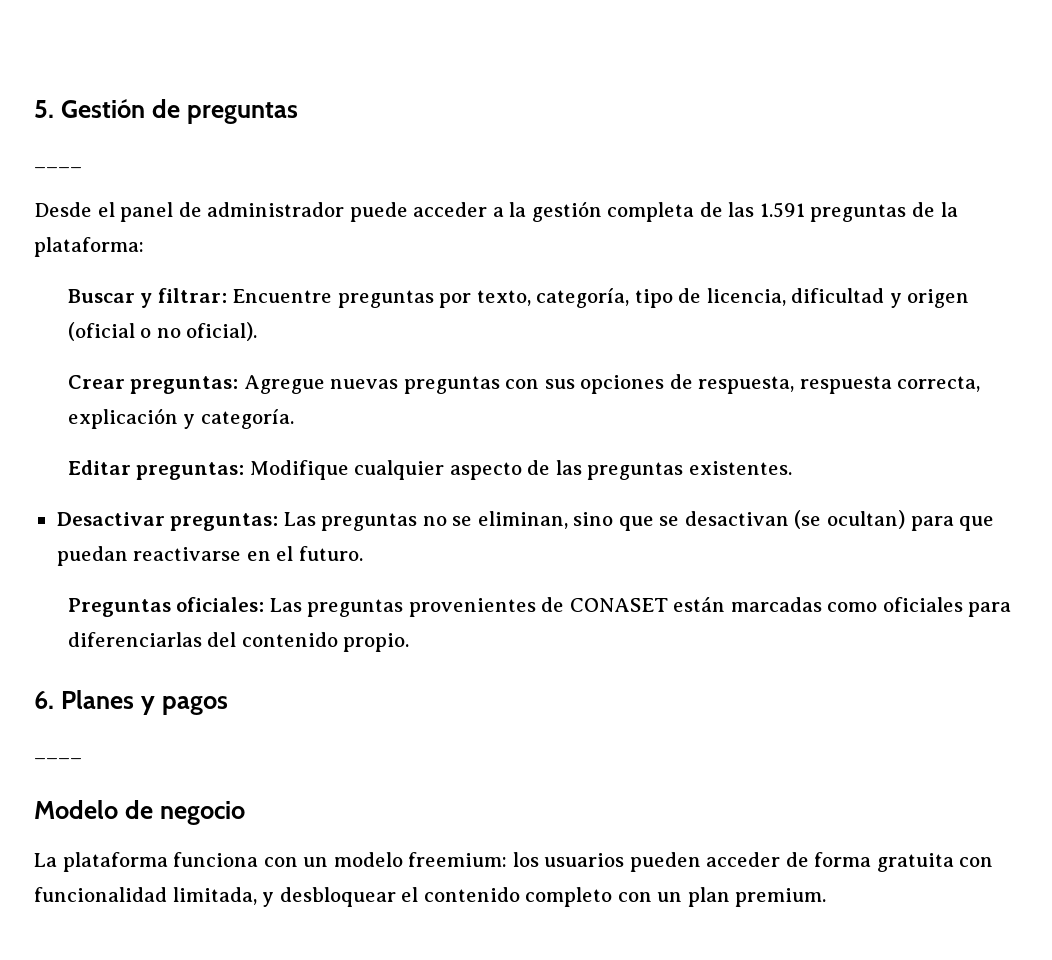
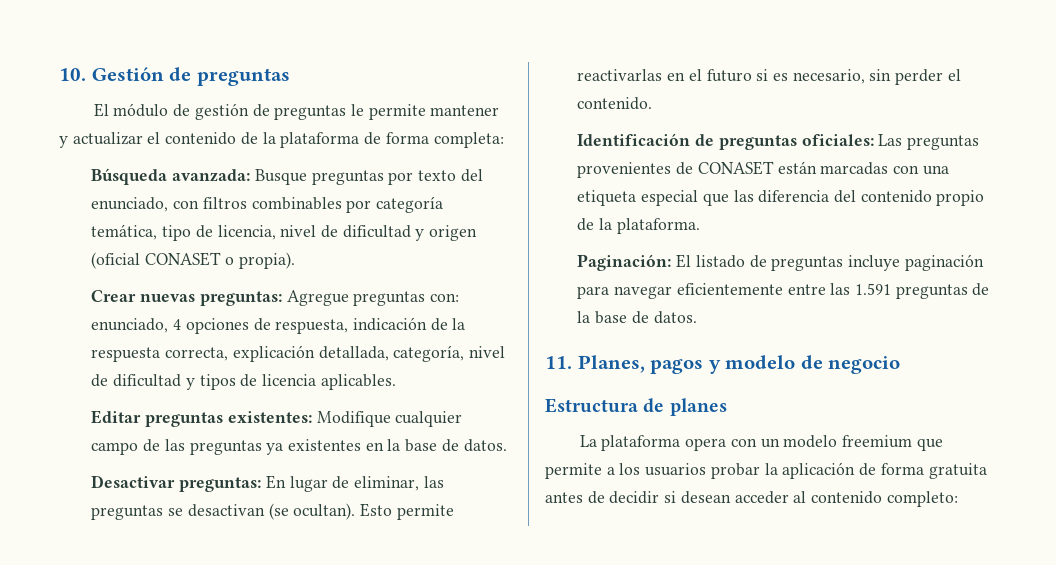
- 5. Gestión de preguntas
- ____
- Desde el panel de administrador puede acceder a la gestión completa de las 1.591 preguntas de la plataforma:
- Buscar y filtrar: Encuentre preguntas por texto, categoría, tipo de licencia, dificultad y origen (oficial o no oficial).
+ 10. Gestión de preguntas
+ El módulo de gestión de preguntas le permite mantener y actualizar el contenido de la plataforma de forma completa:
+ Búsqueda avanzada: Busque preguntas por texto del enunciado, con filtros combinables por categoría temática, tipo de licencia, nivel de dificultad y origen (oficial CONASET o propia).
- Crear preguntas: Agregue nuevas preguntas con sus opciones de respuesta, respuesta correcta, explicación y categoría.
+ Crear nuevas preguntas: Agregue preguntas con: enunciado, 4 opciones de respuesta, indicación de la respuesta correcta, explicación detallada, categoría, nivel de dificultad y tipos de licencia aplicables.
- Editar preguntas: Modifique cualquier aspecto de las preguntas existentes.
- Desactivar preguntas: Las preguntas no se eliminan, sino que se desactivan (se ocultan) para que puedan reactivarse en el futuro.
- Preguntas oficiales: Las preguntas provenientes de CONASET están marcadas como oficiales para diferenciarlas del contenido propio.
- 6. Planes y pagos
- ____
- Modelo de negocio
+ Editar preguntas existentes: Modifique cualquier campo de las preguntas ya existentes en la base de datos.
+ Desactivar preguntas: En lugar de eliminar, las preguntas se desactivan (se ocultan). Esto permite reactivarlas en el futuro si es necesario, sin perder el contenido.
+ Identificación de preguntas oficiales: Las preguntas provenientes de CONASET están marcadas con una etiqueta especial que las diferencia del contenido propio de la plataforma.
+ Paginación: El listado de preguntas incluye paginación para navegar eficientemente entre las 1.591 preguntas de la base de datos.
+ 11. Planes, pagos y modelo de negocio
+ Estructura de planes
- La plataforma funciona con un modelo freemium: los usuarios pueden acceder de forma gratuita con funcionalidad limitada, y desbloquear el contenido completo con un plan premium.
+ La plataforma opera con un modelo freemium que permite a los usuarios probar la aplicación de forma gratuita antes de decidir si desean acceder al contenido completo:

